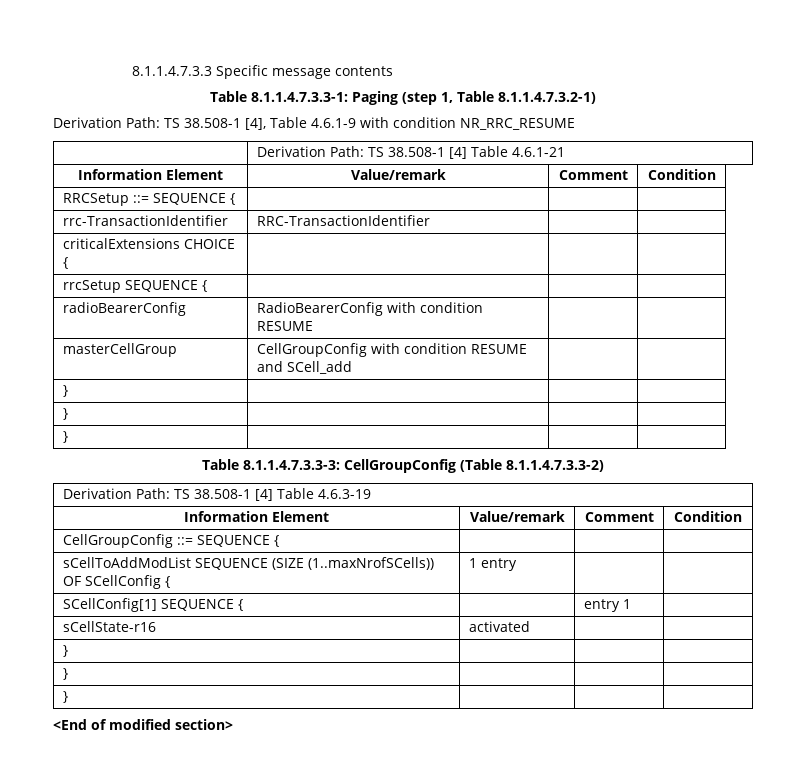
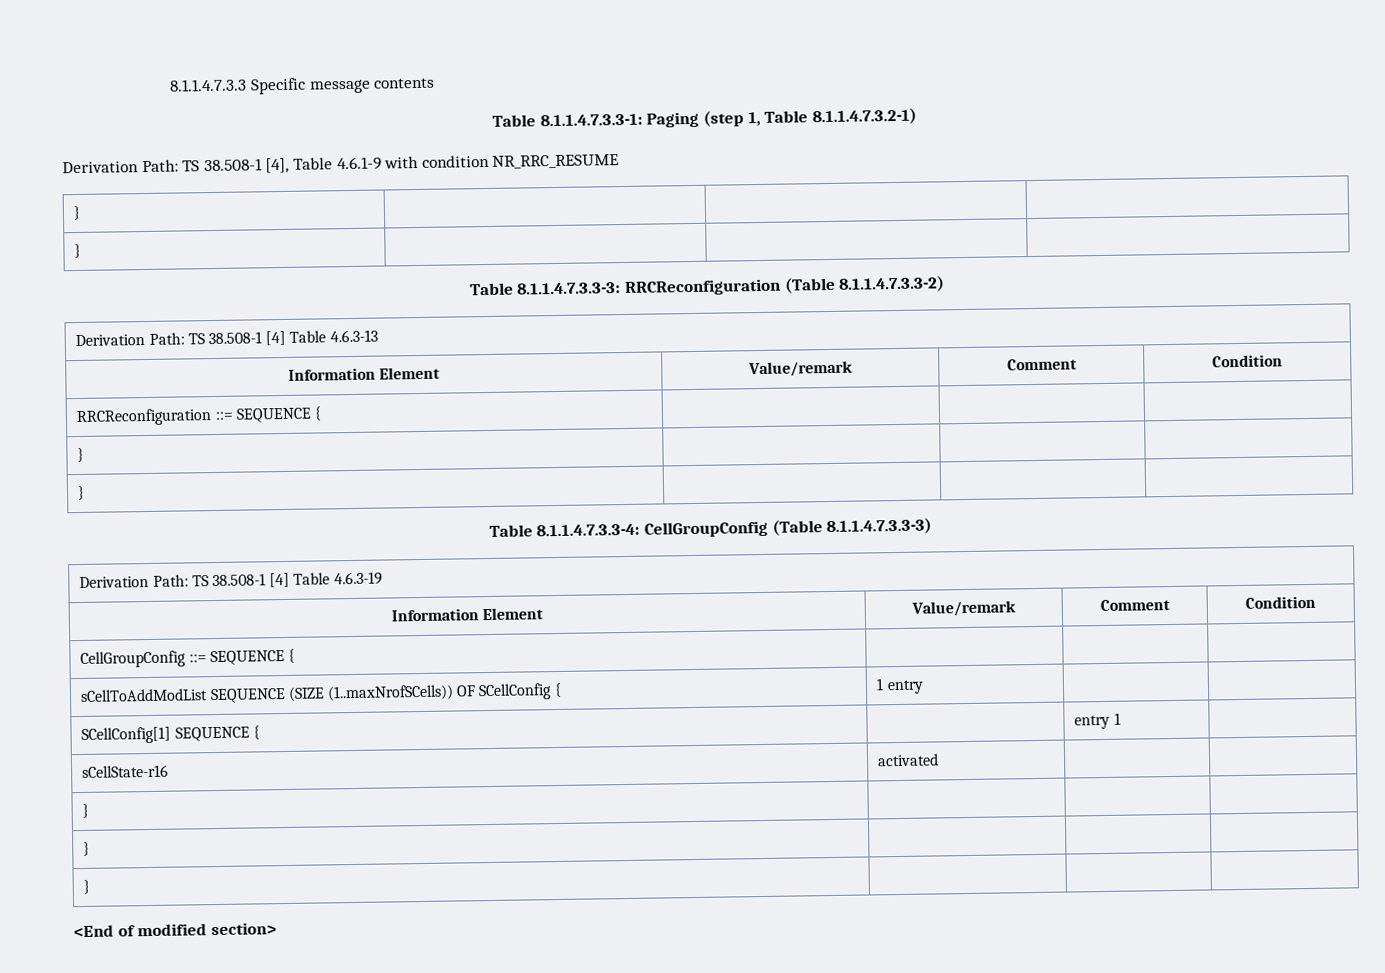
  Derivation Path: TS 38.508-1 [4], Table 4.6.1-9 with condition NR_RRC_RESUME
- | Derivation Path: TS 38.508-1 [4] Table 4.6.1-21
- Information Element | Value/remark | Comment | Condition
- RRCSetup ::= SEQUENCE { | | |
- rrc-TransactionIdentifier | RRC-TransactionIdentifier | |
- criticalExtensions CHOICE { | | |
- rrcSetup SEQUENCE { | | |
- radioBearerConfig | RadioBearerConfig with condition RESUME | |
- masterCellGroup | CellGroupConfig with condition RESUME and SCell_add | |
  } | | |
  } | | |
+ Table 8.1.1.4.7.3.3-3: RRCReconfiguration (Table 8.1.1.4.7.3.3-2)
+ Derivation Path: TS 38.508-1 [4] Table 4.6.3-13
+ Information Element | Value/remark | Comment | Condition
+ RRCReconfiguration ::= SEQUENCE { | | |
  } | | |
- Table 8.1.1.4.7.3.3-3: CellGroupConfig (Table 8.1.1.4.7.3.3-2)
+ } | | |
+ Table 8.1.1.4.7.3.3-4: CellGroupConfig (Table 8.1.1.4.7.3.3-3)

